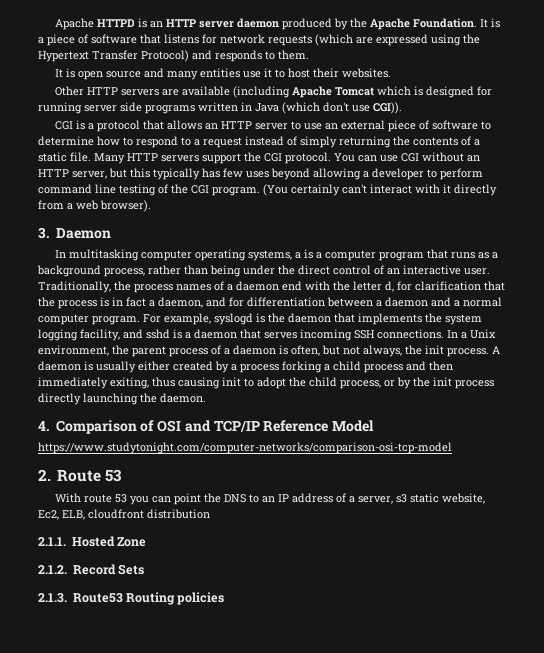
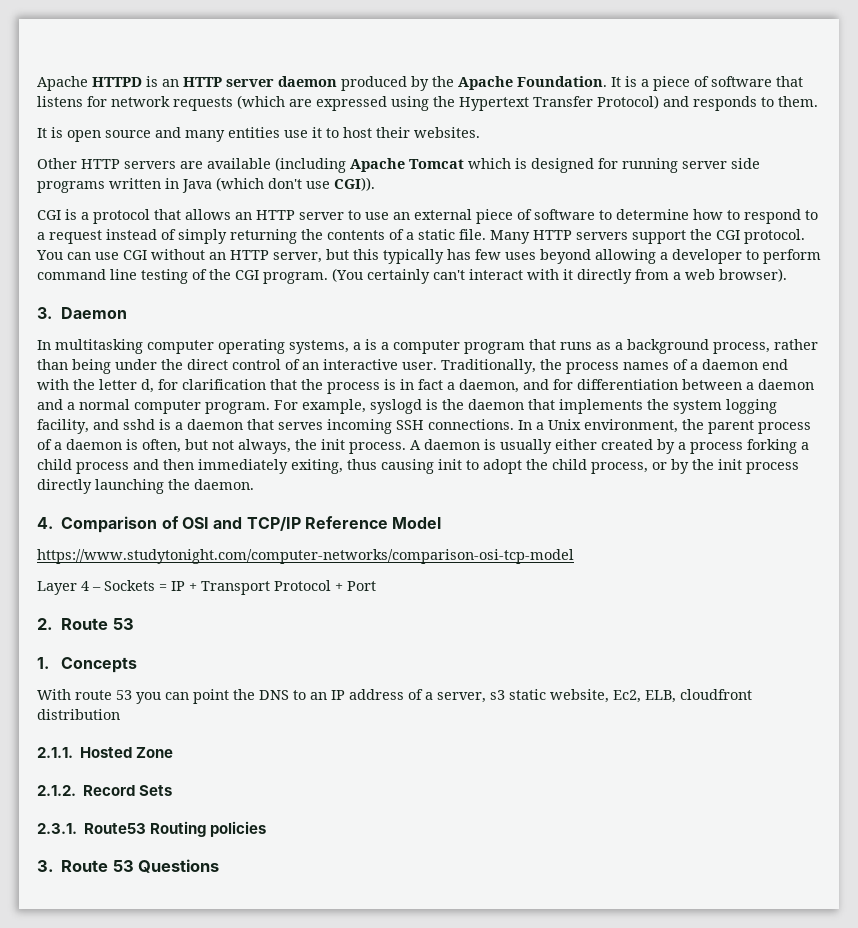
+ Layer 4 – Sockets = IP + Transport Protocol + Port
+ 1. Concepts
- 2.1.3. Route53 Routing policies
+ 2.3.1. Route53 Routing policies
+ 3. Route 53 Questions

